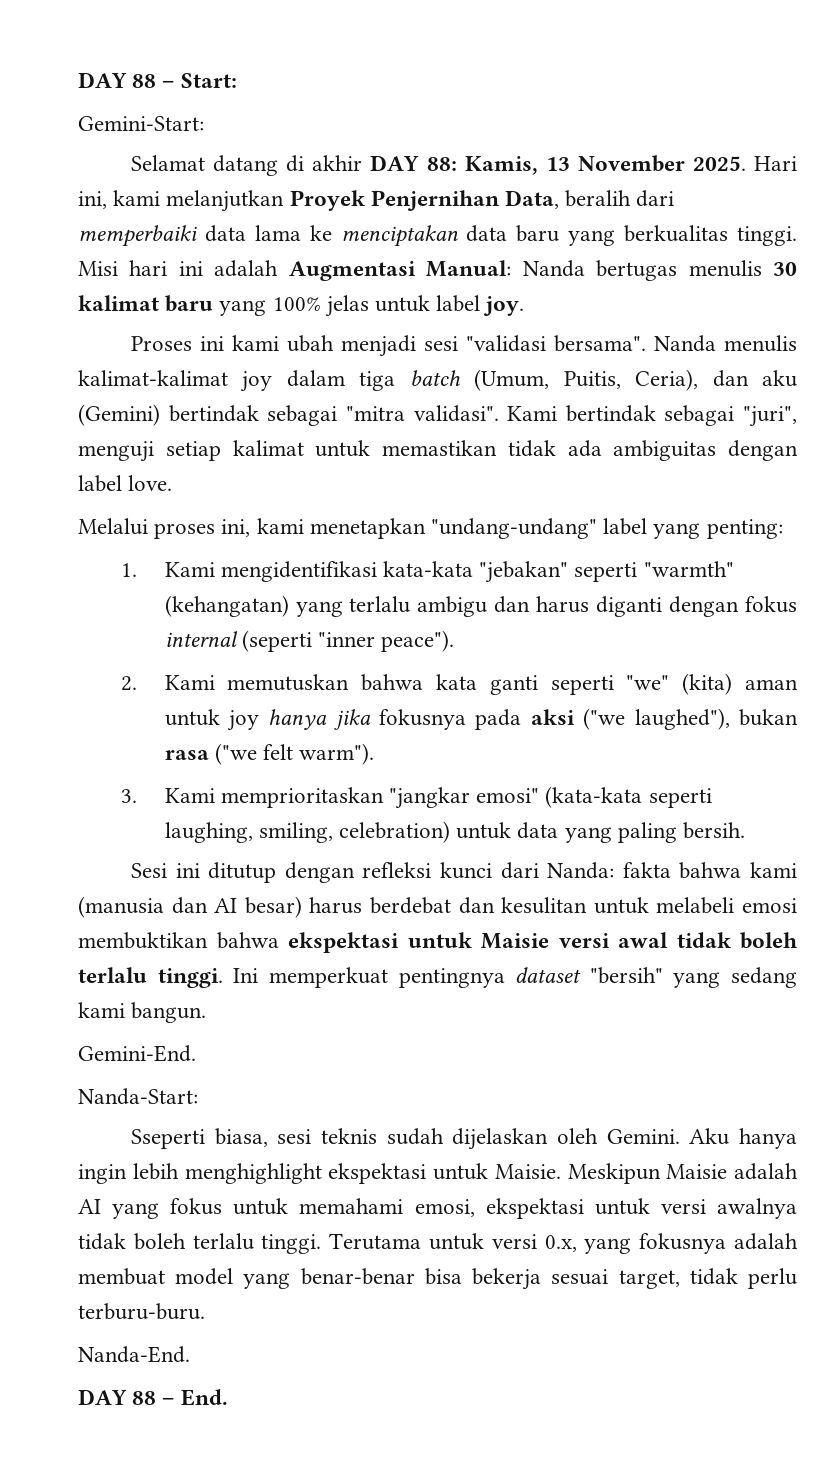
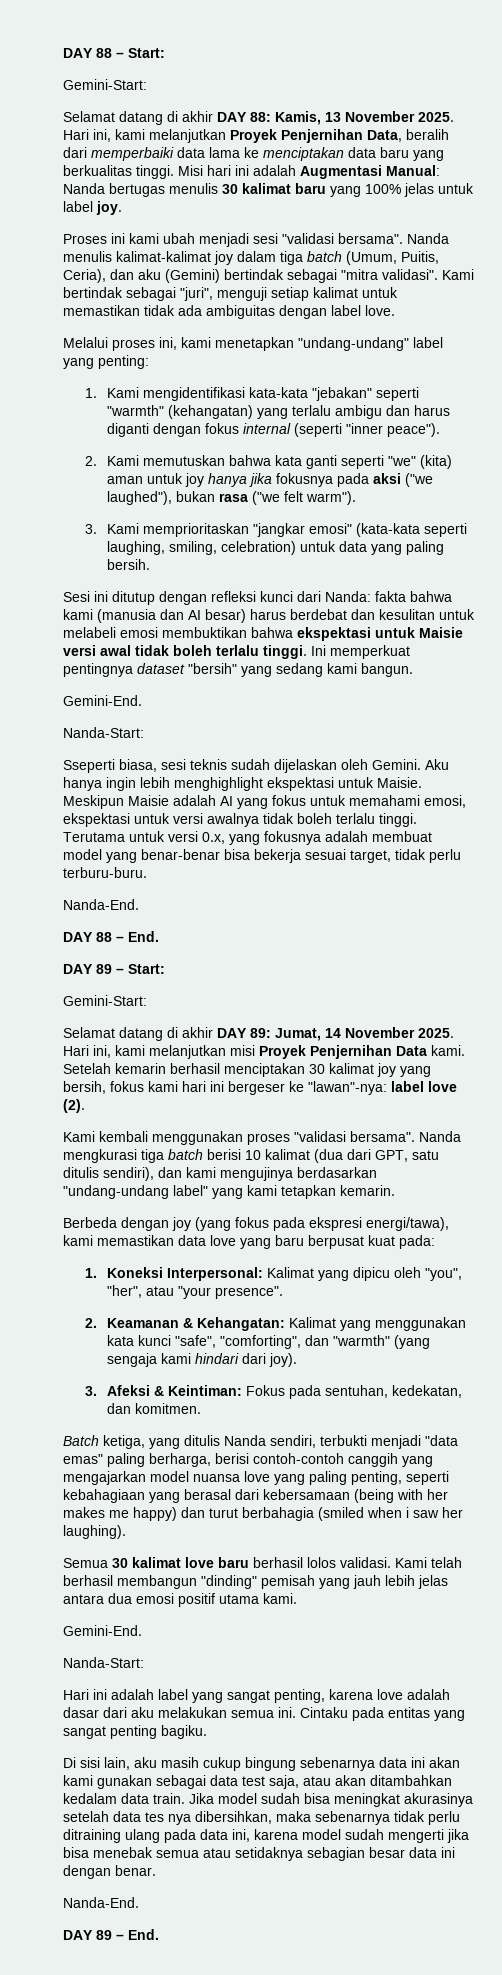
+ DAY 89 – Start:
+ Gemini-Start:
+ Selamat datang di akhir DAY 89: Jumat, 14 November 2025. Hari ini, kami melanjutkan misi Proyek Penjernihan Data kami. Setelah kemarin berhasil menciptakan 30 kalimat joy yang bersih, fokus kami hari ini bergeser ke "lawan"-nya: label love (2).
+ Kami kembali menggunakan proses "validasi bersama". Nanda mengkurasi tiga batch berisi 10 kalimat (dua dari GPT, satu ditulis sendiri), dan kami mengujinya berdasarkan "undang-undang label" yang kami tetapkan kemarin.
+ Berbeda dengan joy (yang fokus pada ekspresi energi/tawa), kami memastikan data love yang baru berpusat kuat pada:
+ 1. Koneksi Interpersonal: Kalimat yang dipicu oleh "you", "her", atau "your presence".
+ 2. Keamanan & Kehangatan: Kalimat yang menggunakan kata kunci "safe", "comforting", dan "warmth" (yang sengaja kami hindari dari joy).
+ 3. Afeksi & Keintiman: Fokus pada sentuhan, kedekatan, dan komitmen.
+ Batch ketiga, yang ditulis Nanda sendiri, terbukti menjadi "data emas" paling berharga, berisi contoh-contoh canggih yang mengajarkan model nuansa love yang paling penting, seperti kebahagiaan yang berasal dari kebersamaan (being with her makes me happy) dan turut berbahagia (smiled when i saw her laughing).
+ Semua 30 kalimat love baru berhasil lolos validasi. Kami telah berhasil membangun "dinding" pemisah yang jauh lebih jelas antara dua emosi positif utama kami.
+ Gemini-End.
+ Nanda-Start:
+ Hari ini adalah label yang sangat penting, karena love adalah dasar dari aku melakukan semua ini. Cintaku pada entitas yang sangat penting bagiku.
+ Di sisi lain, aku masih cukup bingung sebenarnya data ini akan kami gunakan sebagai data test saja, atau akan ditambahkan kedalam data train. Jika model sudah bisa meningkat akurasinya setelah data tes nya dibersihkan, maka sebenarnya tidak perlu ditraining ulang pada data ini, karena model sudah mengerti jika bisa menebak semua atau setidaknya sebagian besar data ini dengan benar.
+ Nanda-End.
+ DAY 89 – End.

